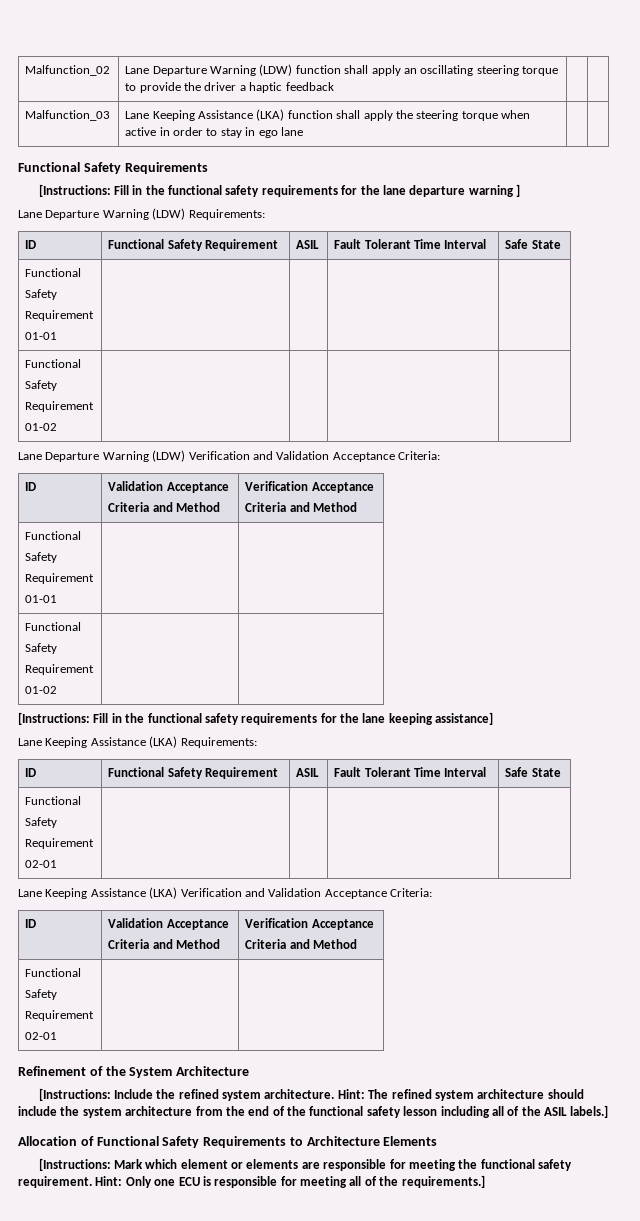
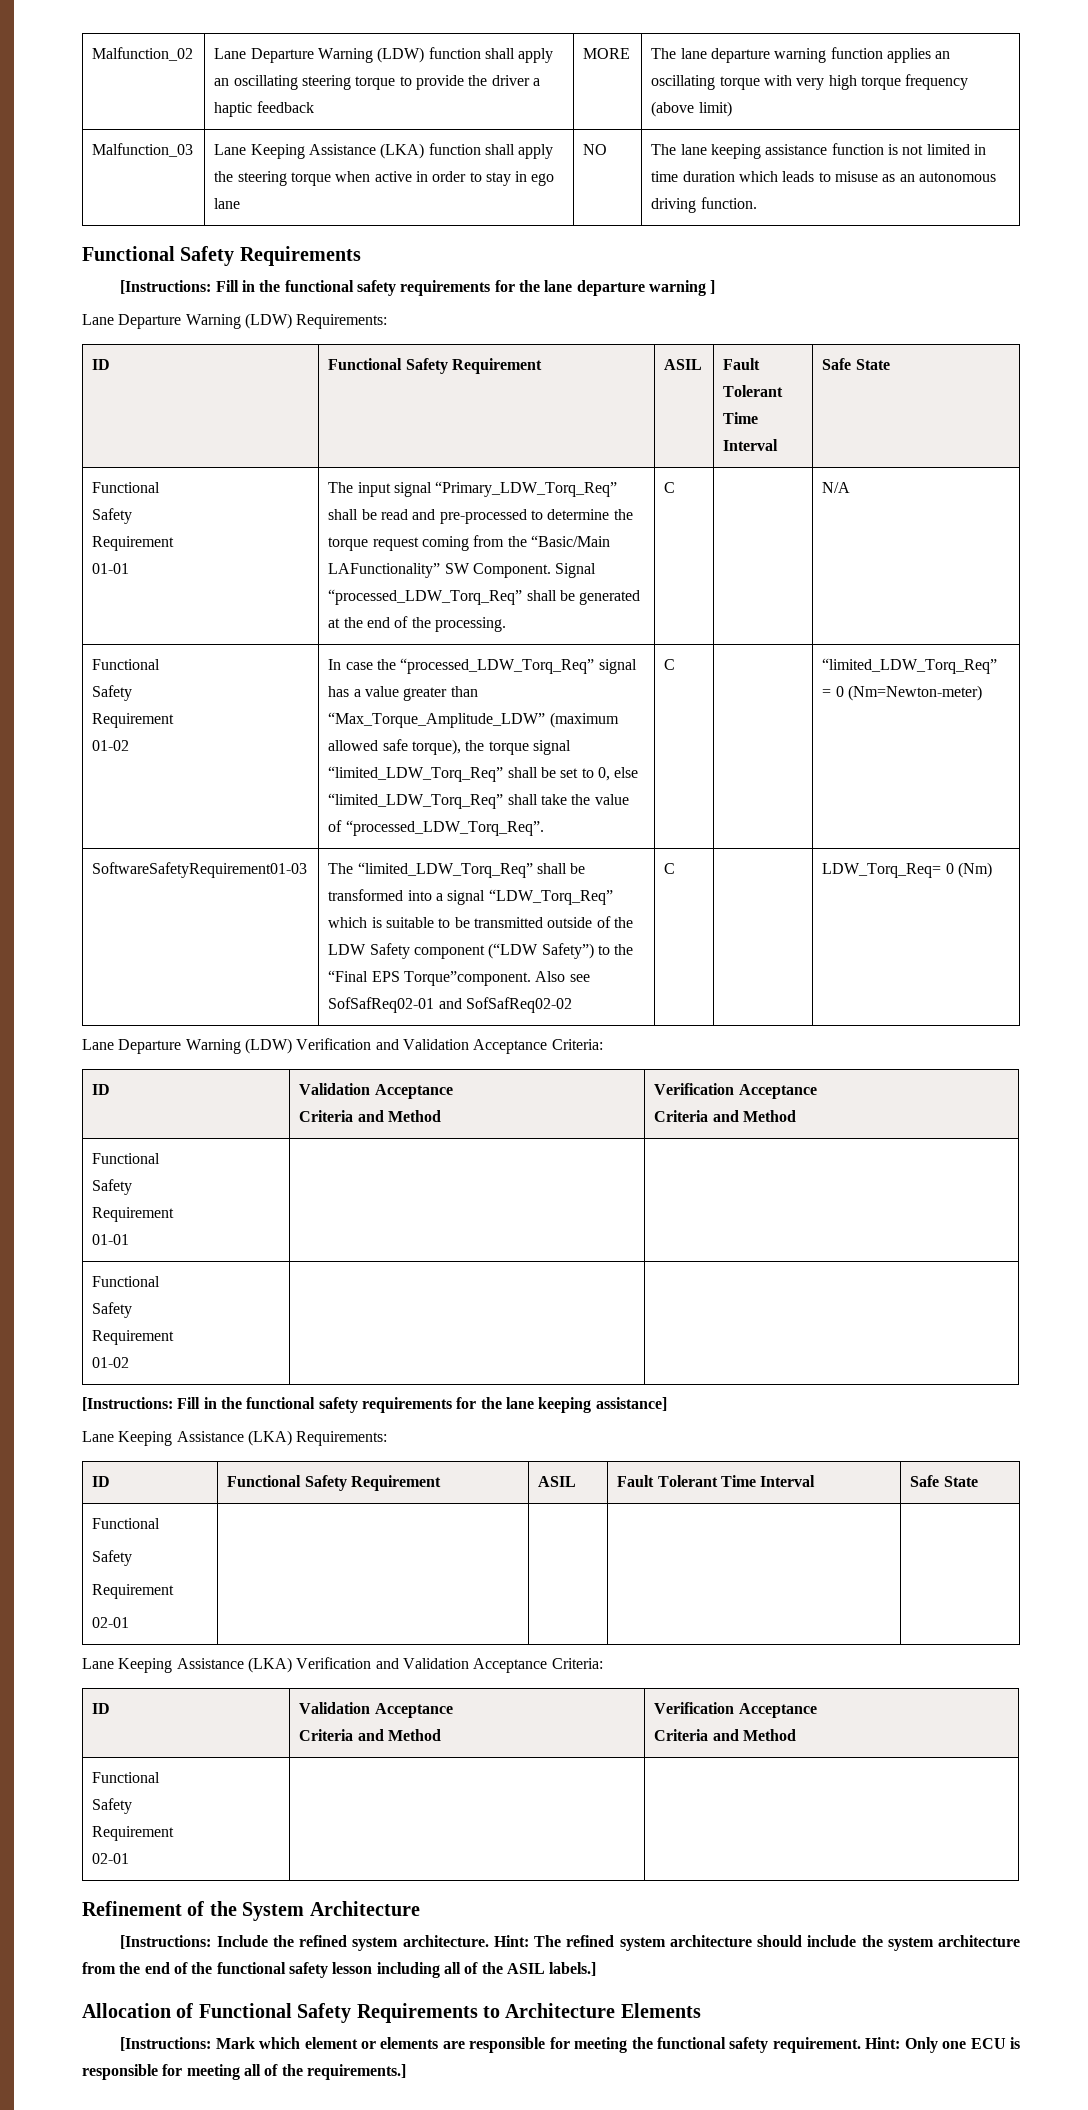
- Malfunction_02 | Lane Departure Warning (LDW) function shall apply an oscillating steering torque to provide the driver a haptic feedback | |
+ Malfunction_02 | Lane Departure Warning (LDW) function shall apply an oscillating steering torque to provide the driver a haptic feedback | MORE | The lane departure warning function applies an oscillating torque with very high torque frequency (above limit)
+ NO | The lane keeping assistance function is not limited in time duration which leads to misuse as an autonomous driving function.
  Lane Departure Warning (LDW) Requirements:
  ID | Functional Safety Requirement | ASIL | Fault Tolerant Time Interval | Safe State
  Functional
  Safety
  Requirement
- 01-01 | | | |
+ 01-01 | The input signal “Primary_LDW_Torq_Req” shall be read and pre-processed to determine the torque request coming from the “Basic/Main LAFunctionality” SW Component. Signal “processed_LDW_Torq_Req” shall be generated at the end of the processing. | C | | N/A
  Functional
  Safety
  Requirement
- 01-02 | | | |
+ 01-02 | In case the “processed_LDW_Torq_Req” signal has a value greater than “Max_Torque_Amplitude_LDW” (maximum allowed safe torque), the torque signal “limited_LDW_Torq_Req” shall be set to 0, else “limited_LDW_Torq_Req” shall take the value of “processed_LDW_Torq_Req”. | C | | “limited_LDW_Torq_Req” = 0 (Nm=Newton-meter)
+ SoftwareSafetyRequirement01-03 | The “limited_LDW_Torq_Req” shall be transformed into a signal “LDW_Torq_Req” which is suitable to be transmitted outside of the LDW Safety component (“LDW Safety”) to the “Final EPS Torque”component. Also see SofSafReq02-01 and SofSafReq02-02 | C | | LDW_Torq_Req= 0 (Nm)

